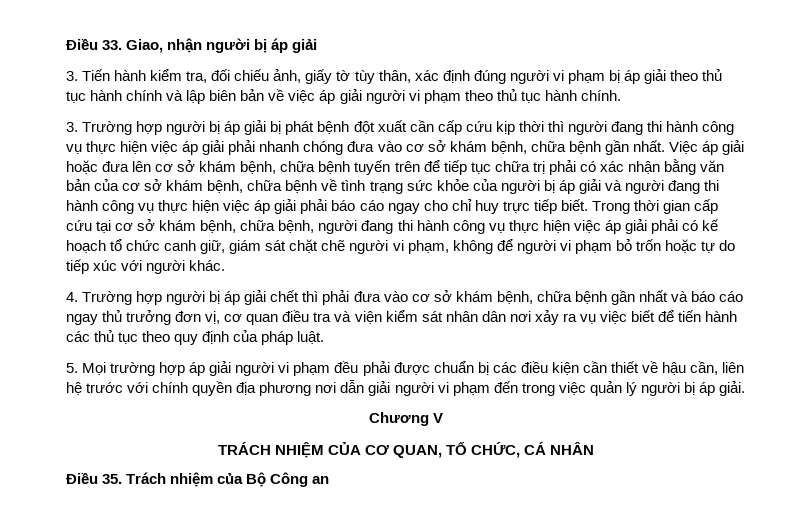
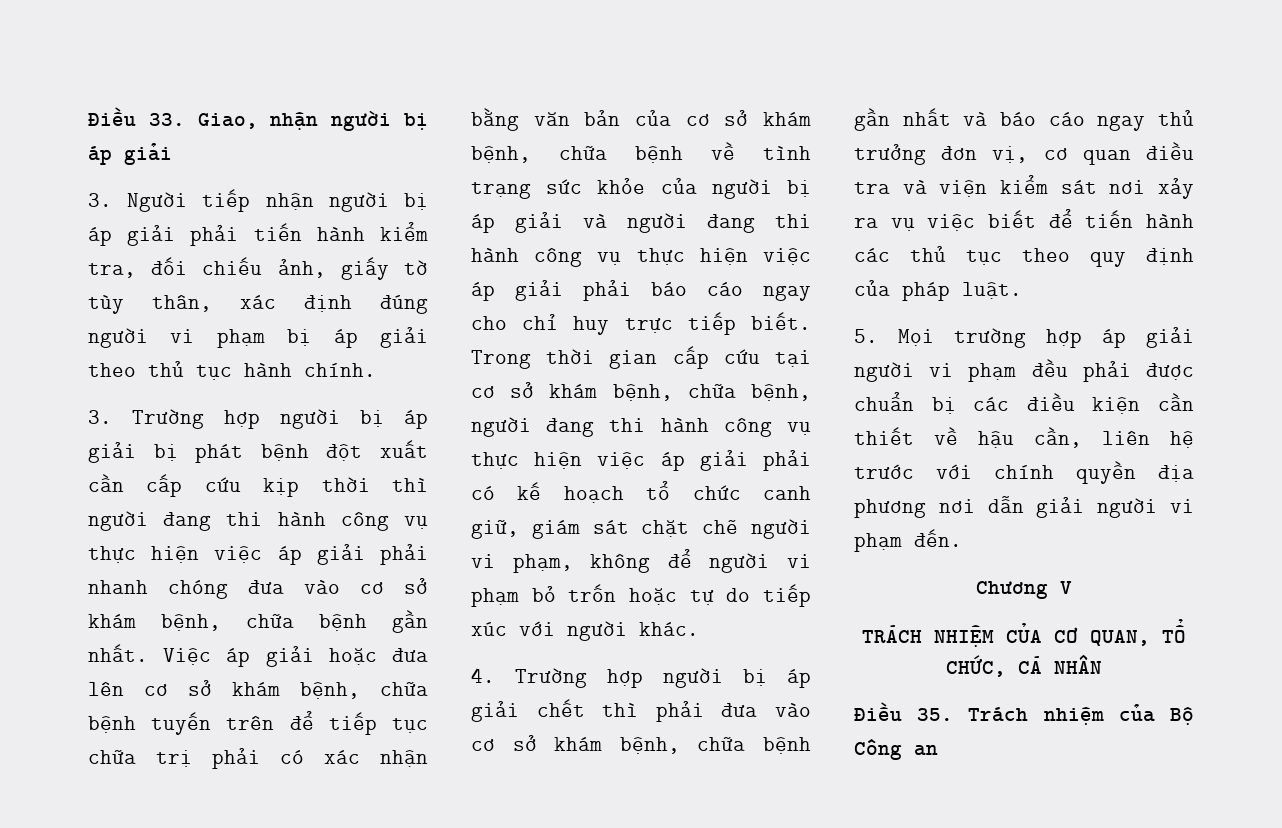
- 3. Tiến hành kiểm tra, đối chiếu ảnh, giấy tờ tùy thân, xác định đúng người vi phạm bị áp giải theo thủ tục hành chính và lập biên bản về việc áp giải người vi phạm theo thủ tục hành chính.
+ 3. Người tiếp nhận người bị áp giải phải tiến hành kiểm tra, đối chiếu ảnh, giấy tờ tùy thân, xác định đúng người vi phạm bị áp giải theo thủ tục hành chính.
- 4. Trường hợp người bị áp giải chết thì phải đưa vào cơ sở khám bệnh, chữa bệnh gần nhất và báo cáo ngay thủ trưởng đơn vị, cơ quan điều tra và viện kiểm sát nhân dân nơi xảy ra vụ việc biết để tiến hành các thủ tục theo quy định của pháp luật.
+ 4. Trường hợp người bị áp giải chết thì phải đưa vào cơ sở khám bệnh, chữa bệnh gần nhất và báo cáo ngay thủ trưởng đơn vị, cơ quan điều tra và viện kiểm sát nơi xảy ra vụ việc biết để tiến hành các thủ tục theo quy định của pháp luật.
- 5. Mọi trường hợp áp giải người vi phạm đều phải được chuẩn bị các điều kiện cần thiết về hậu cần, liên hệ trước với chính quyền địa phương nơi dẫn giải người vi phạm đến trong việc quản lý người bị áp giải.
+ 5. Mọi trường hợp áp giải người vi phạm đều phải được chuẩn bị các điều kiện cần thiết về hậu cần, liên hệ trước với chính quyền địa phương nơi dẫn giải người vi phạm đến.

